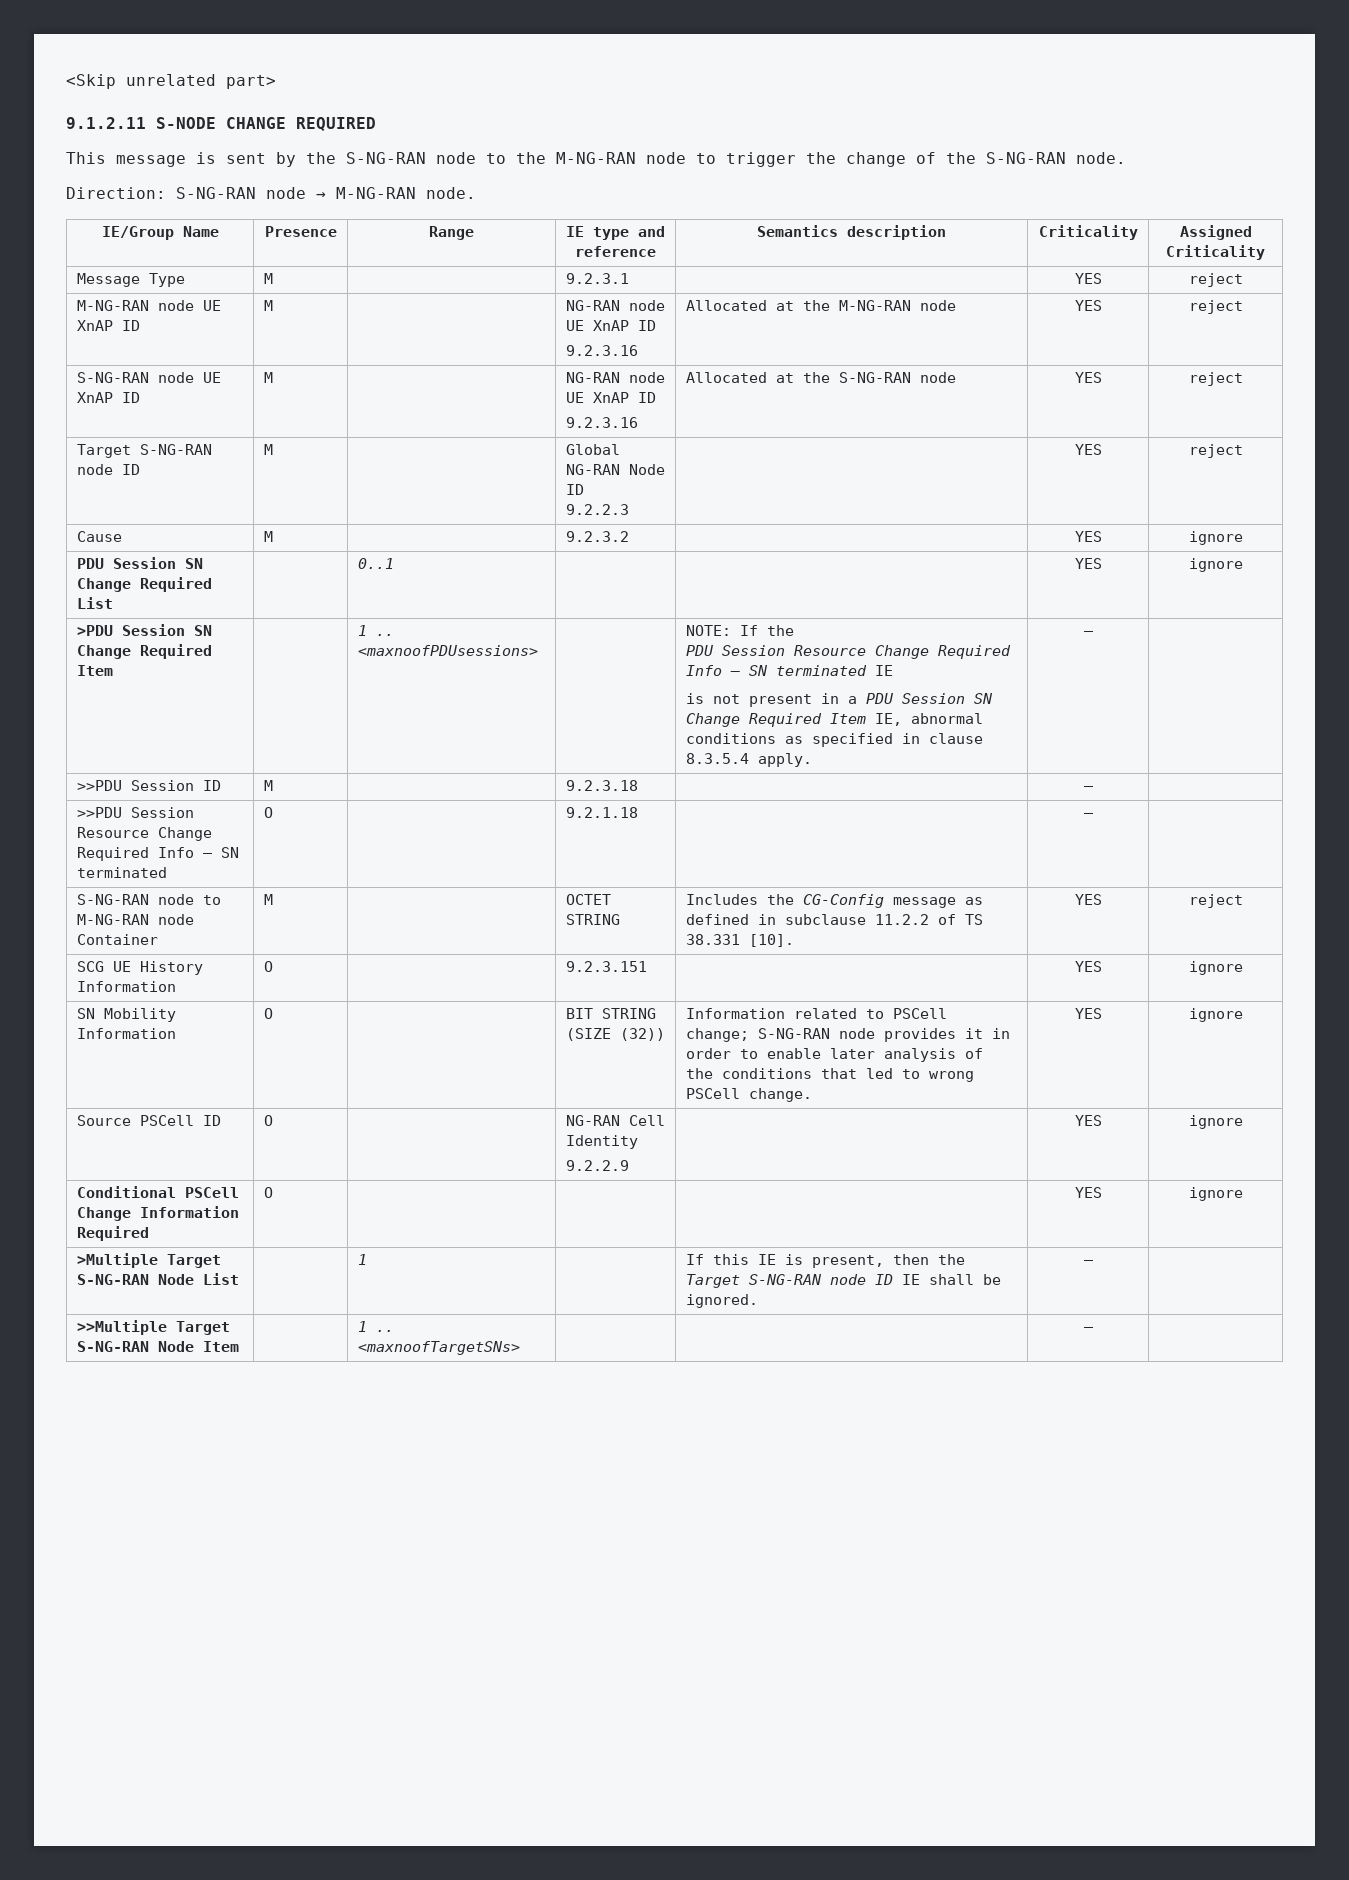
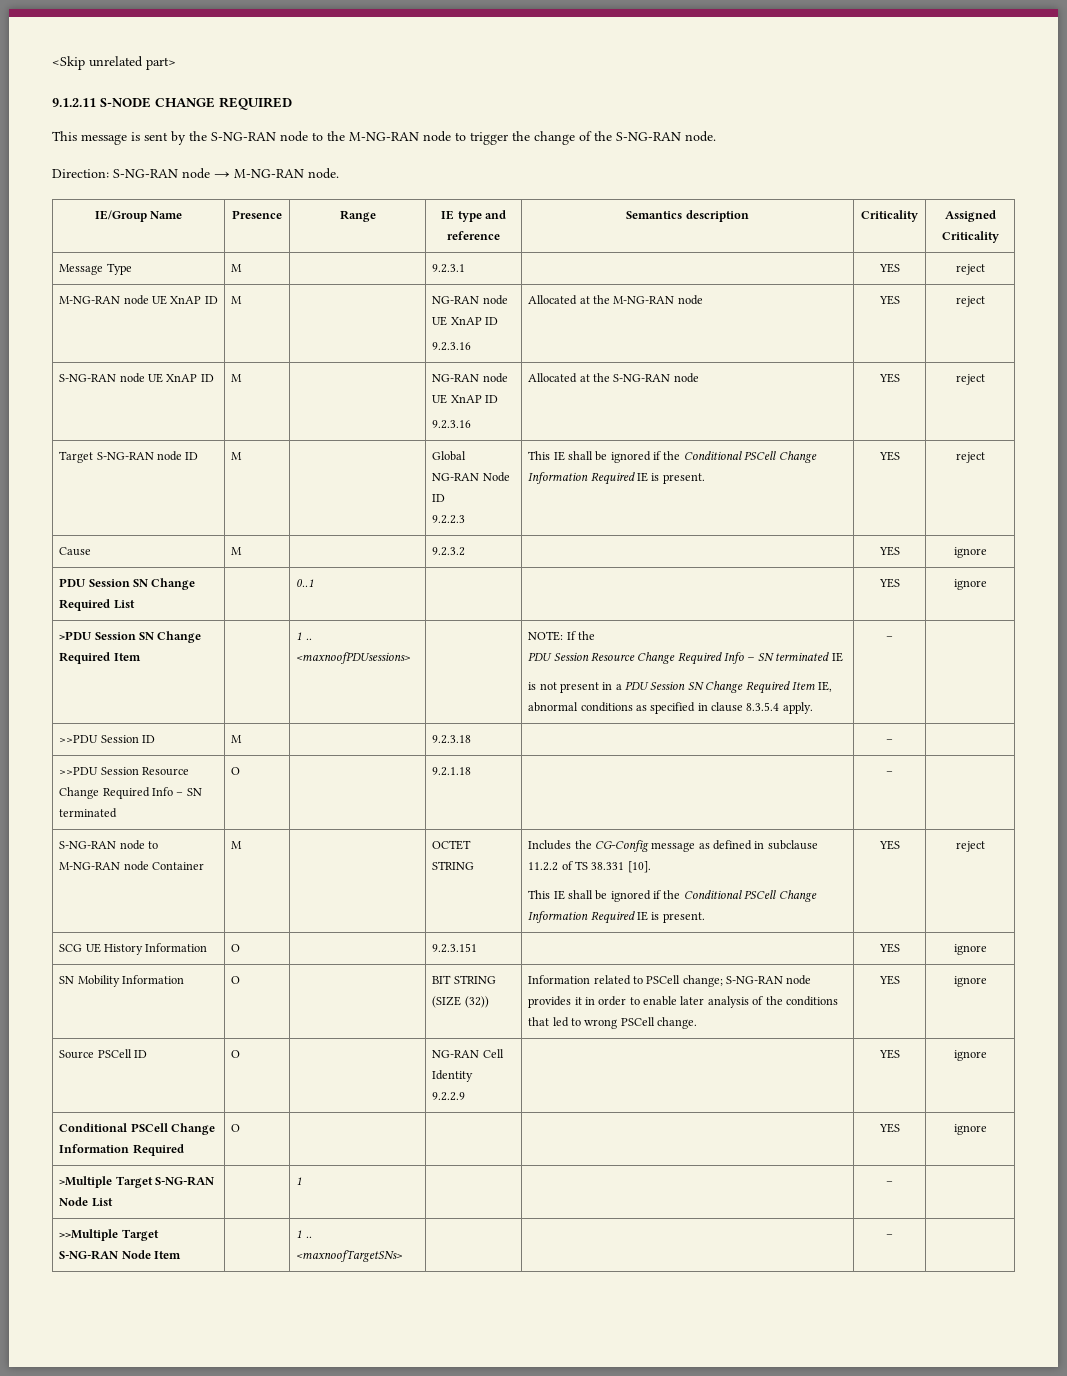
  Target S-NG-RAN node ID | M | | Global NG-RAN Node ID
- 9.2.2.3 | | YES | reject
+ 9.2.2.3 | This IE shall be ignored if the Conditional PSCell Change Information Required IE is present. | YES | reject
- S-NG-RAN node to M-NG-RAN node Container | M | | OCTET STRING | Includes the CG-Config message as defined in subclause 11.2.2 of TS 38.331 [10]. | YES | reject
+ S-NG-RAN node to M-NG-RAN node Container | M | | OCTET STRING | Includes the CG-Config message as defined in subclause 11.2.2 of TS 38.331 [10].
+ This IE shall be ignored if the Conditional PSCell Change Information Required IE is present. | YES | reject
- >Multiple Target S-NG-RAN Node List | | 1 | | If this IE is present, then the Target S-NG-RAN node ID IE shall be ignored. | – |
+ >Multiple Target S-NG-RAN Node List | | 1 | | | – |

